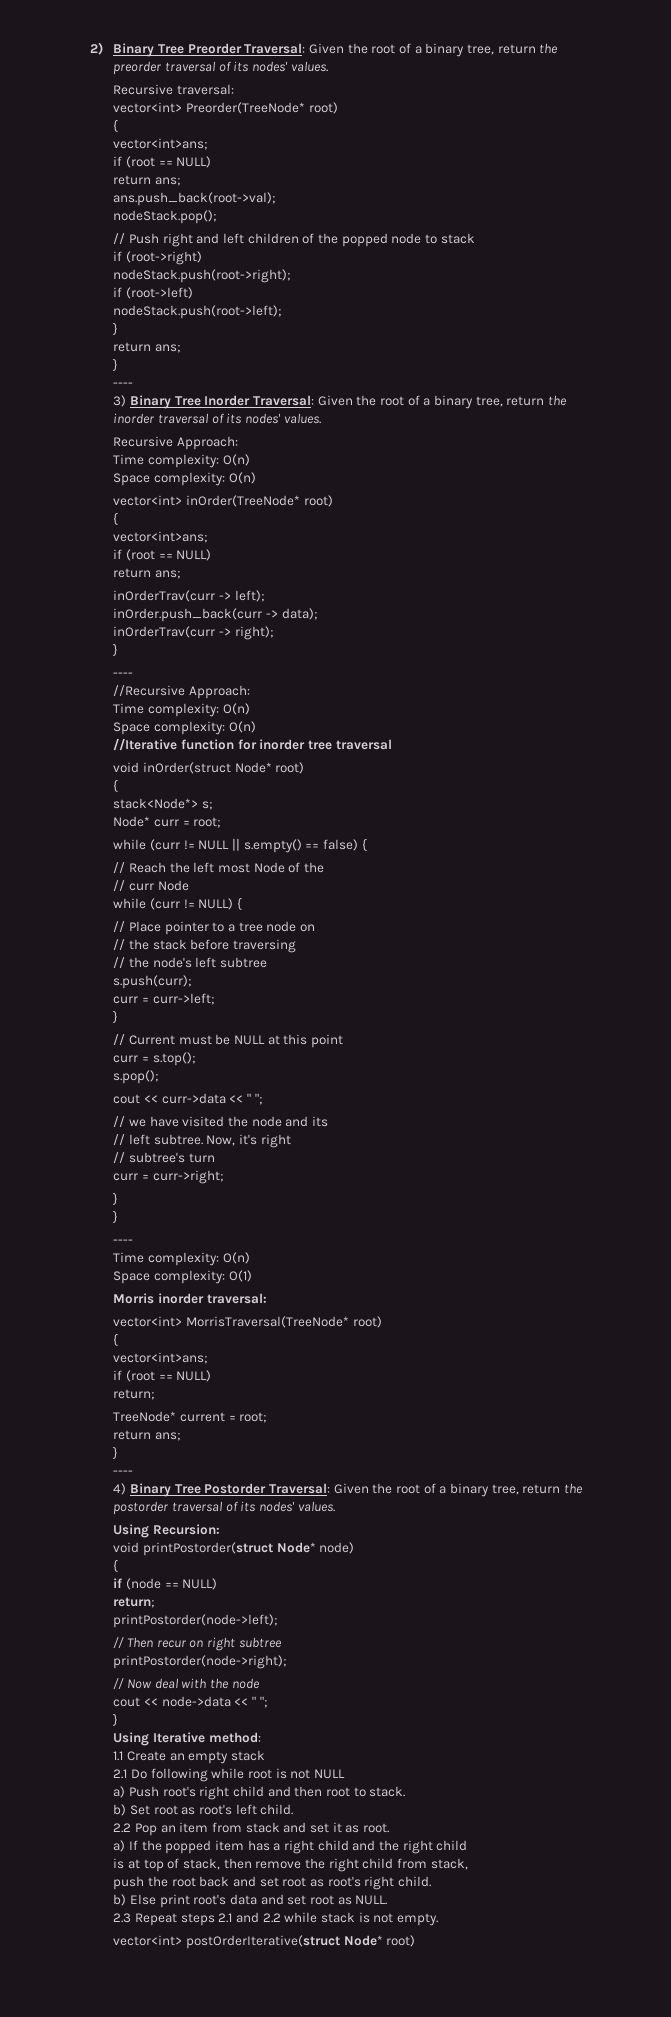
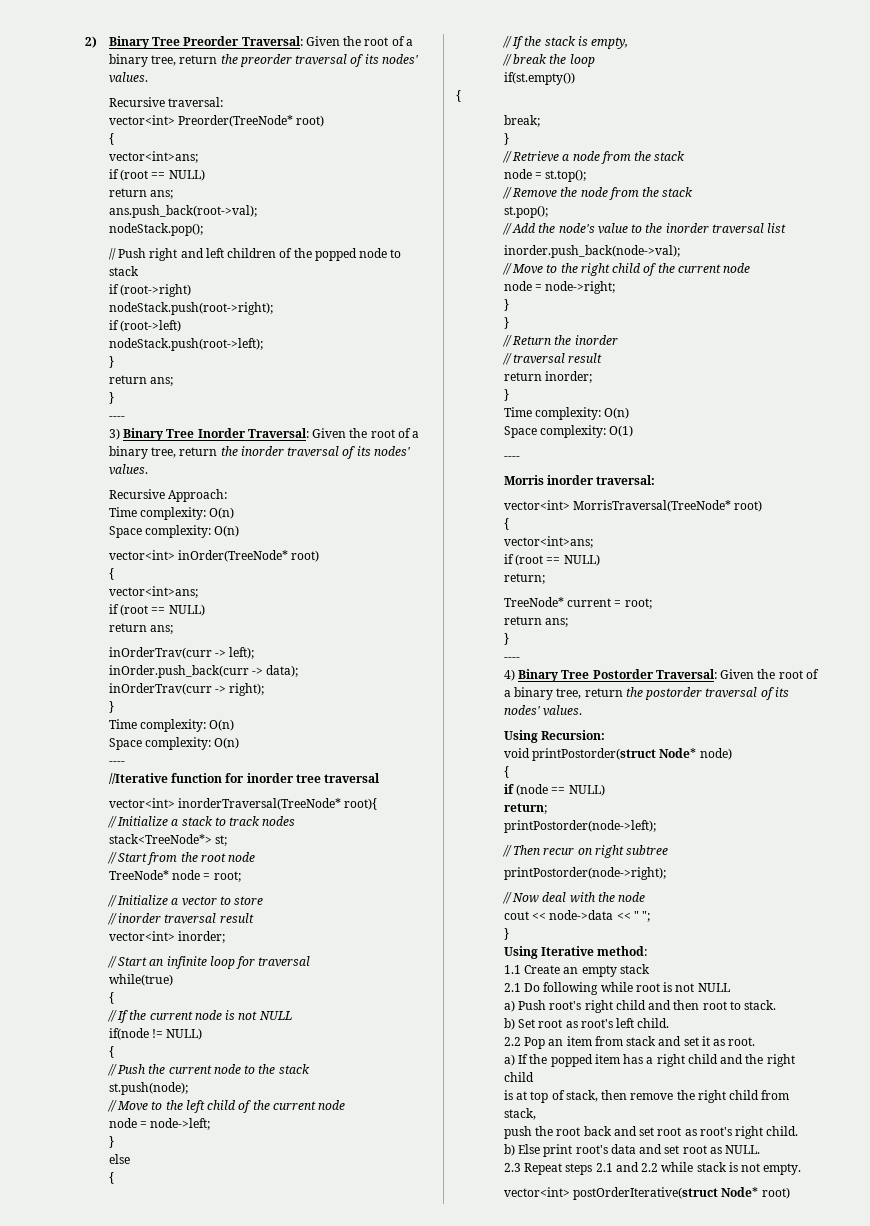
  inOrderTrav(curr -> right);
  }
- ----
- //Recursive Approach:
  Time complexity: O(n)
  Space complexity: O(n)
+ ----
- void inOrder(struct Node* root)
+ vector<int> inorderTraversal(TreeNode* root){
+ // Initialize a stack to track nodes
+ stack<TreeNode*> st;
+ // Start from the root node
+ TreeNode* node = root;
+ // Initialize a vector to store
+ // inorder traversal result
+ vector<int> inorder;
+ // Start an infinite loop for traversal
+ while(true)
  {
- stack<Node*> s;
- Node* curr = root;
- while (curr != NULL || s.empty() == false) {
- // Reach the left most Node of the
- // curr Node
- while (curr != NULL) {
- // Place pointer to a tree node on
- // the stack before traversing
- // the node's left subtree
- s.push(curr);
- curr = curr->left;
+ // If the current node is not NULL
+ if(node != NULL)
+ {
+ // Push the current node to the stack
+ st.push(node);
+ // Move to the left child of the current node
+ node = node->left;
  }
- // Current must be NULL at this point
- curr = s.top();
- s.pop();
- cout << curr->data << " ";
- // we have visited the node and its
- // left subtree. Now, it's right
- // subtree's turn
- curr = curr->right;
+ else
+ {
+ // If the stack is empty,
+ // break the loop
+ if(st.empty())
+ {
+ break;
+ }
+ // Retrieve a node from the stack
+ node = st.top();
+ // Remove the node from the stack
+ st.pop();
+ // Add the node's value to the inorder traversal list
+ inorder.push_back(node->val);
+ // Move to the right child of the current node
+ node = node->right;
  }
  }
- ----
+ // Return the inorder
+ // traversal result
+ return inorder;
+ }
  Space complexity: O(1)
+ ----

